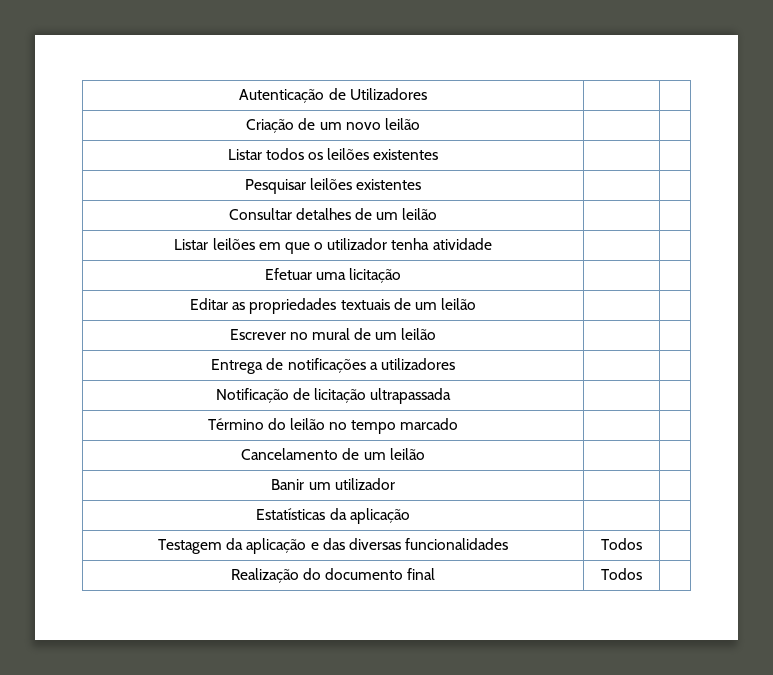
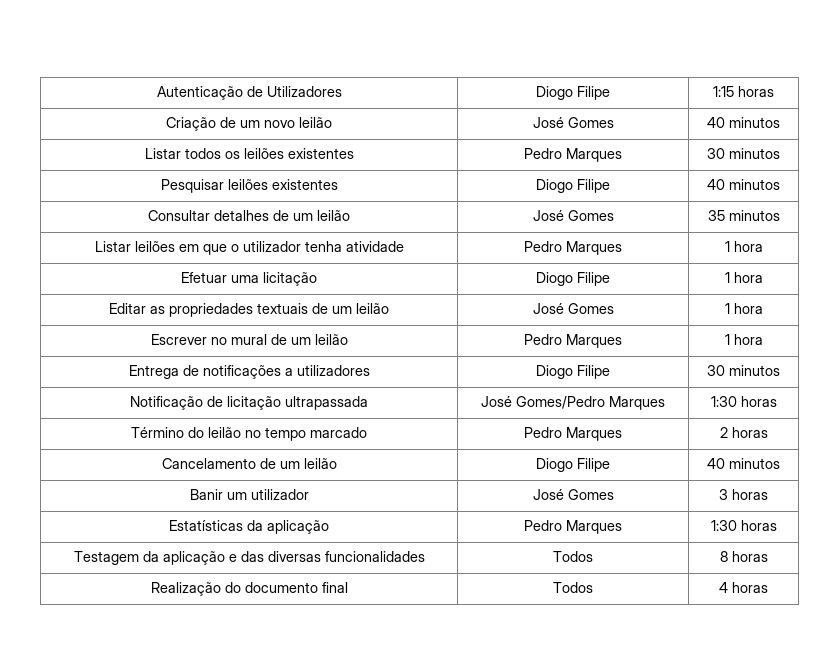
- Autenticação de Utilizadores | |
+ Autenticação de Utilizadores | Diogo Filipe | 1:15 horas
- Criação de um novo leilão | |
+ Criação de um novo leilão | José Gomes | 40 minutos
- Listar todos os leilões existentes | |
+ Listar todos os leilões existentes | Pedro Marques | 30 minutos
- Pesquisar leilões existentes | |
+ Pesquisar leilões existentes | Diogo Filipe | 40 minutos
- Consultar detalhes de um leilão | |
+ Consultar detalhes de um leilão | José Gomes | 35 minutos
- Listar leilões em que o utilizador tenha atividade | |
+ Listar leilões em que o utilizador tenha atividade | Pedro Marques | 1 hora
- Efetuar uma licitação | |
+ Efetuar uma licitação | Diogo Filipe | 1 hora
- Editar as propriedades textuais de um leilão | |
+ Editar as propriedades textuais de um leilão | José Gomes | 1 hora
- Escrever no mural de um leilão | |
+ Escrever no mural de um leilão | Pedro Marques | 1 hora
- Entrega de notificações a utilizadores | |
+ Entrega de notificações a utilizadores | Diogo Filipe | 30 minutos
- Notificação de licitação ultrapassada | |
+ Notificação de licitação ultrapassada | José Gomes/Pedro Marques | 1:30 horas
- Término do leilão no tempo marcado | |
+ Término do leilão no tempo marcado | Pedro Marques | 2 horas
- Cancelamento de um leilão | |
+ Cancelamento de um leilão | Diogo Filipe | 40 minutos
- Banir um utilizador | |
+ Banir um utilizador | José Gomes | 3 horas
- Estatísticas da aplicação | |
+ Estatísticas da aplicação | Pedro Marques | 1:30 horas
- Testagem da aplicação e das diversas funcionalidades | Todos |
+ Testagem da aplicação e das diversas funcionalidades | Todos | 8 horas
- Realização do documento final | Todos |
+ Realização do documento final | Todos | 4 horas

